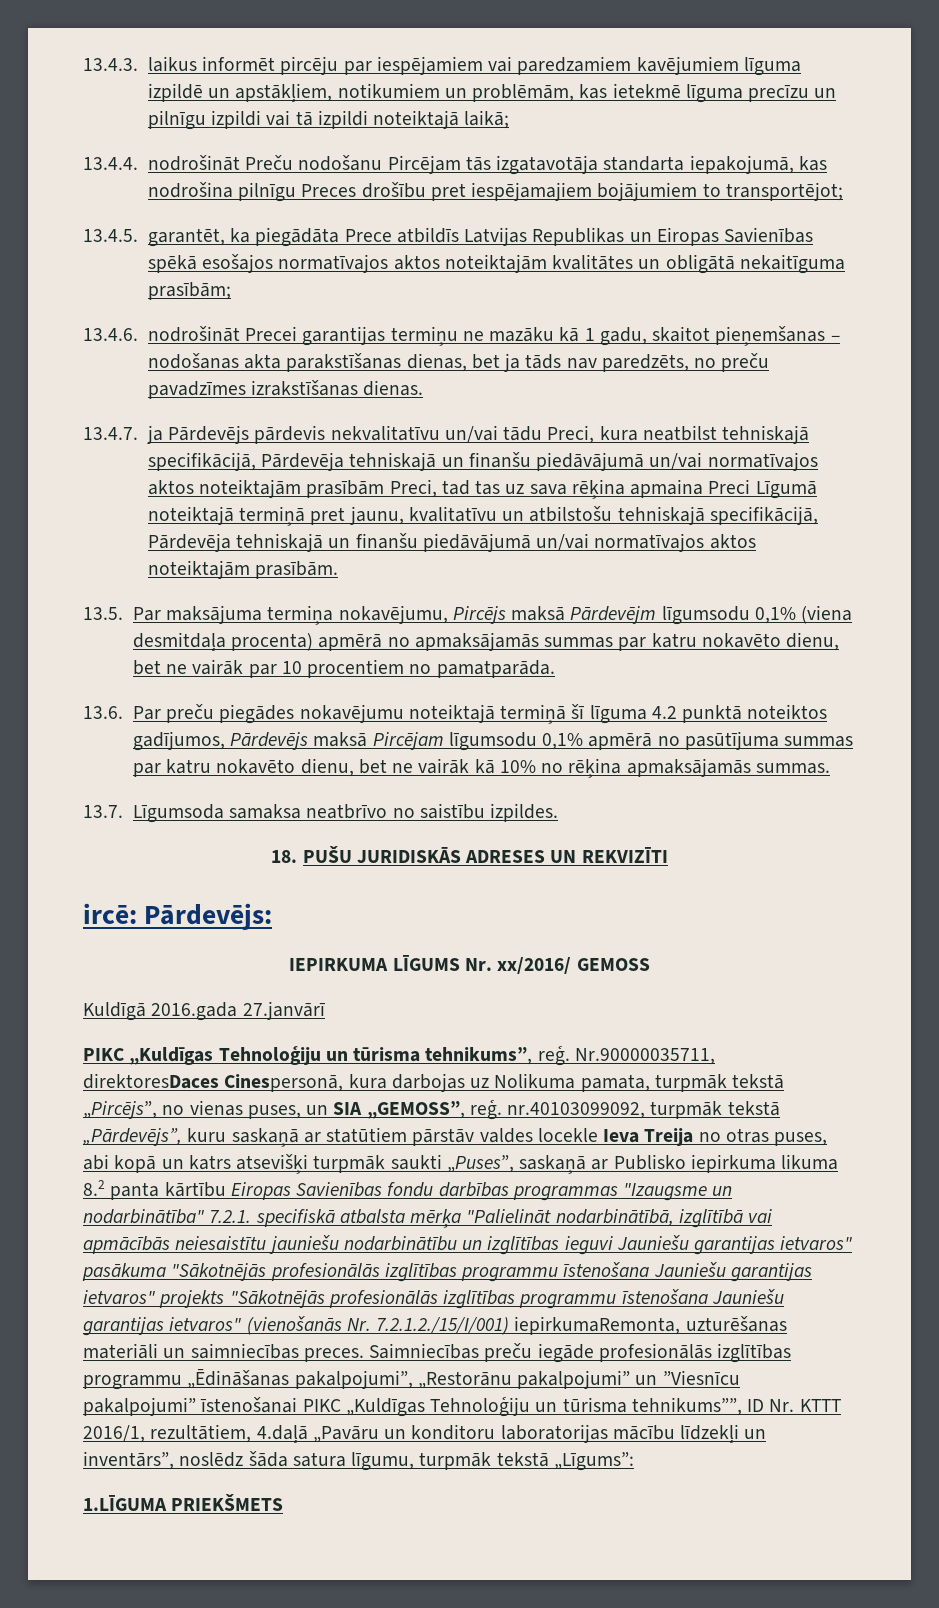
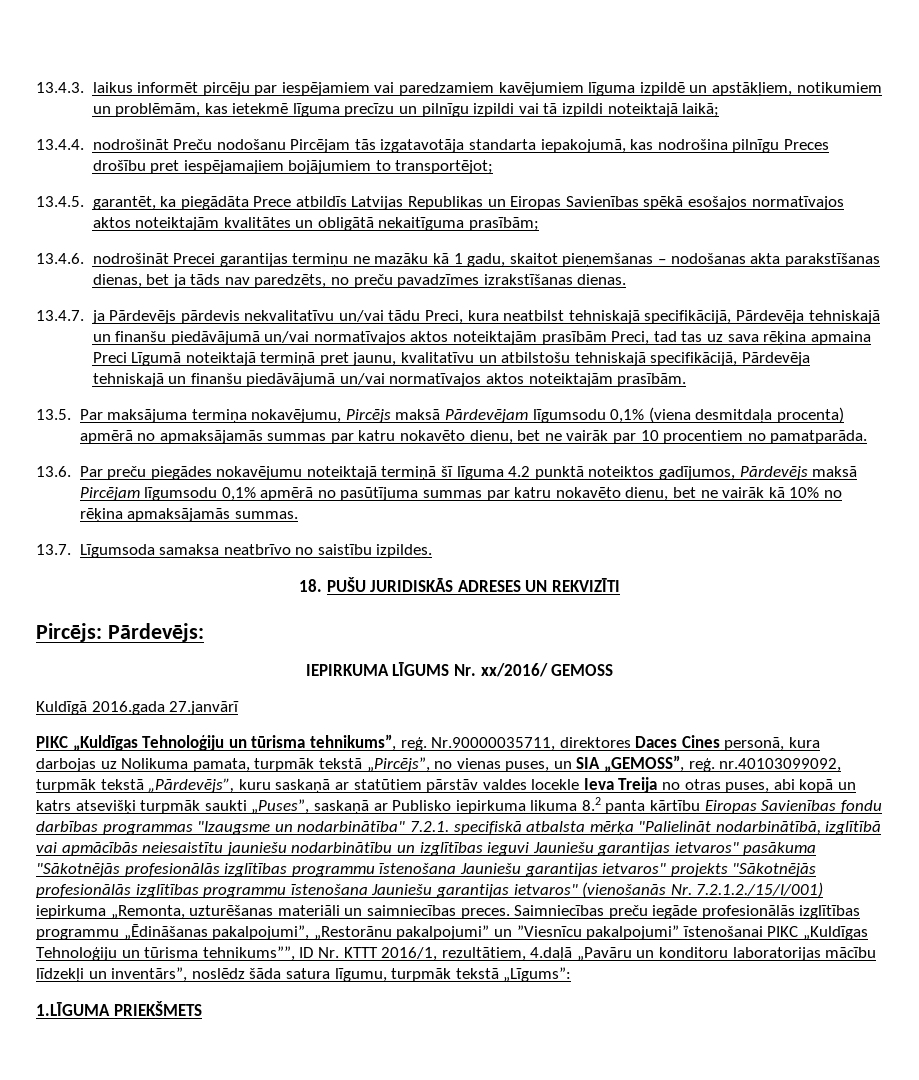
- 13.5. Par maksājuma termiņa nokavējumu, Pircējs maksā Pārdevējm līgumsodu 0,1% (viena desmitdaļa procenta) apmērā no apmaksājamās summas par katru nokavēto dienu, bet ne vairāk par 10 procentiem no pamatparāda.
+ 13.5. Par maksājuma termiņa nokavējumu, Pircējs maksā Pārdevējam līgumsodu 0,1% (viena desmitdaļa procenta) apmērā no apmaksājamās summas par katru nokavēto dienu, bet ne vairāk par 10 procentiem no pamatparāda.
- ircē: Pārdevējs:
+ Pircējs: Pārdevējs:
- Nr.90000035711, direktoresDaces Cinespersonā, kura darbojas uz Nolikuma pamata, turpmāk tekstā „Pircējs”, no vienas puses, un SIA „GEMOSS”, reģ. nr.40103099092, turpmāk tekstā „Pārdevējs”, kuru saskaņā ar statūtiem pārstāv valdes locekle Ieva Treija no otras puses, abi kopā un katrs atsevišķi turpmāk saukti „Puses”, saskaņā ar Publisko iepirkuma likuma 8.2 panta kārtību Eiropas Savienības fondu darbības programmas "Izaugsme un nodarbinātība" 7.2.1. specifiskā atbalsta mērķa "Palielināt nodarbinātībā, izglītībā vai apmācībās neiesaistītu jauniešu nodarbinātību un izglītības ieguvi Jauniešu garantijas ietvaros" pasākuma "Sākotnējās profesionālās izglītības programmu īstenošana Jauniešu garantijas ietvaros" projekts "Sākotnējās profesionālās izglītības programmu īstenošana Jauniešu garantijas ietvaros" (vienošanās Nr. 7.2.1.2./15/I/001) iepirkumaRemonta, uzturēšanas materiāli un saimniecības preces.
+ Nr.90000035711, direktores Daces Cines personā, kura darbojas uz Nolikuma pamata, turpmāk tekstā „Pircējs”, no vienas puses, un SIA „GEMOSS”, reģ. nr.40103099092, turpmāk tekstā „Pārdevējs”, kuru saskaņā ar statūtiem pārstāv valdes locekle Ieva Treija no otras puses, abi kopā un katrs atsevišķi turpmāk saukti „Puses”, saskaņā ar Publisko iepirkuma likuma 8.2 panta kārtību Eiropas Savienības fondu darbības programmas "Izaugsme un nodarbinātība" 7.2.1. specifiskā atbalsta mērķa "Palielināt nodarbinātībā, izglītībā vai apmācībās neiesaistītu jauniešu nodarbinātību un izglītības ieguvi Jauniešu garantijas ietvaros" pasākuma "Sākotnējās profesionālās izglītības programmu īstenošana Jauniešu garantijas ietvaros" projekts "Sākotnējās profesionālās izglītības programmu īstenošana Jauniešu garantijas ietvaros" (vienošanās Nr. 7.2.1.2./15/I/001) iepirkuma „Remonta, uzturēšanas materiāli un saimniecības preces.

